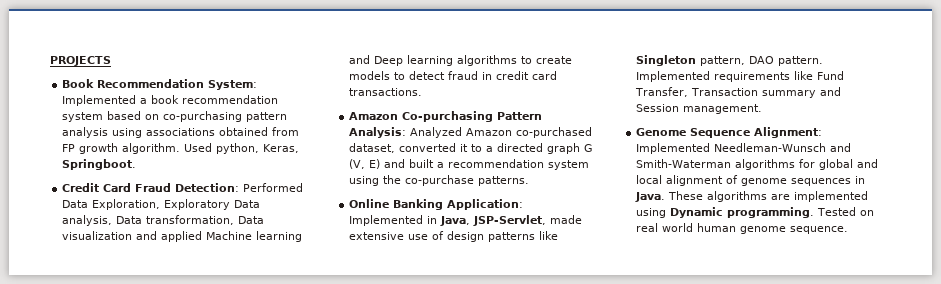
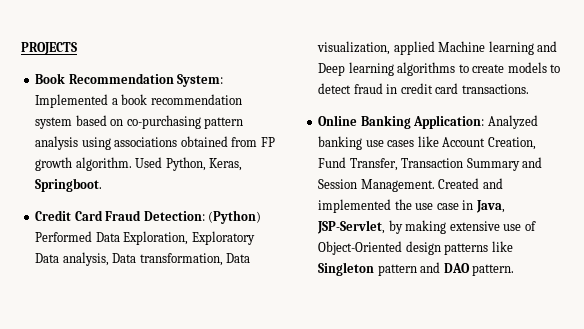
- Used python, Keras, Springboot.
+ Used Python, Keras, Springboot.
- Credit Card Fraud Detection: Performed Data Exploration, Exploratory Data analysis, Data transformation, Data visualization and applied Machine learning and Deep learning algorithms to create models to detect fraud in credit card transactions.
+ Credit Card Fraud Detection: (Python) Performed Data Exploration, Exploratory Data analysis, Data transformation, Data visualization, applied Machine learning and Deep learning algorithms to create models to detect fraud in credit card transactions.
- Amazon Co-purchasing Pattern Analysis: Analyzed Amazon co-purchased dataset, converted it to a directed graph G (V, E) and built a recommendation system using the co-purchase patterns.
- Online Banking Application: Implemented in Java, JSP-Servlet, made extensive use of design patterns like Singleton pattern, DAO pattern. Implemented requirements like Fund Transfer, Transaction summary and Session management.
- Genome Sequence Alignment: Implemented Needleman-Wunsch and Smith-Waterman algorithms for global and local alignment of genome sequences in Java. These algorithms are implemented using Dynamic programming. Tested on real world human genome sequence.
+ Online Banking Application: Analyzed banking use cases like Account Creation, Fund Transfer, Transaction Summary and Session Management. Created and implemented the use case in Java, JSP-Servlet, by making extensive use of Object-Oriented design patterns like Singleton pattern and DAO pattern.

